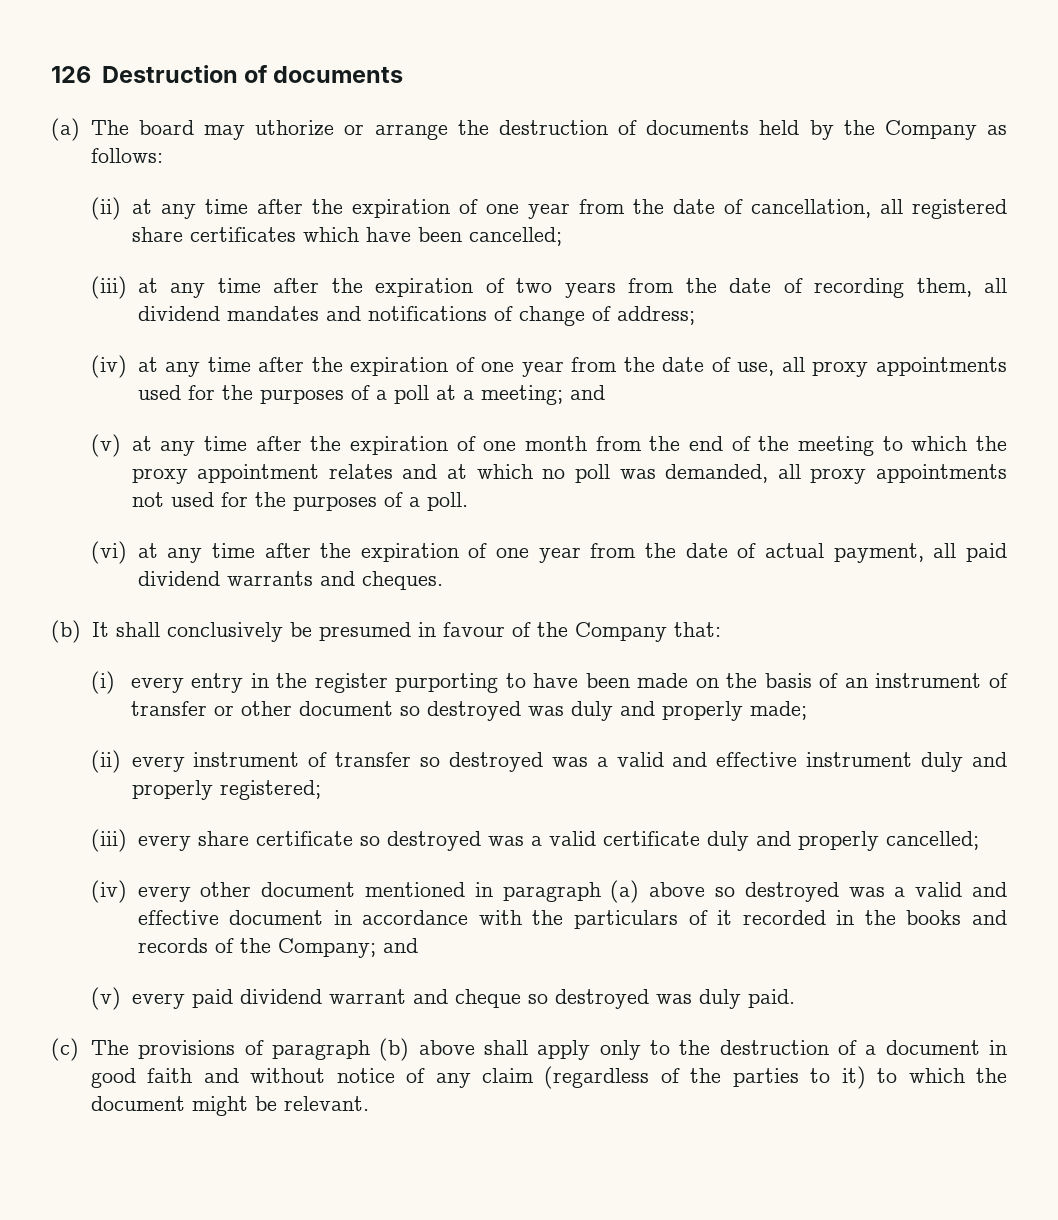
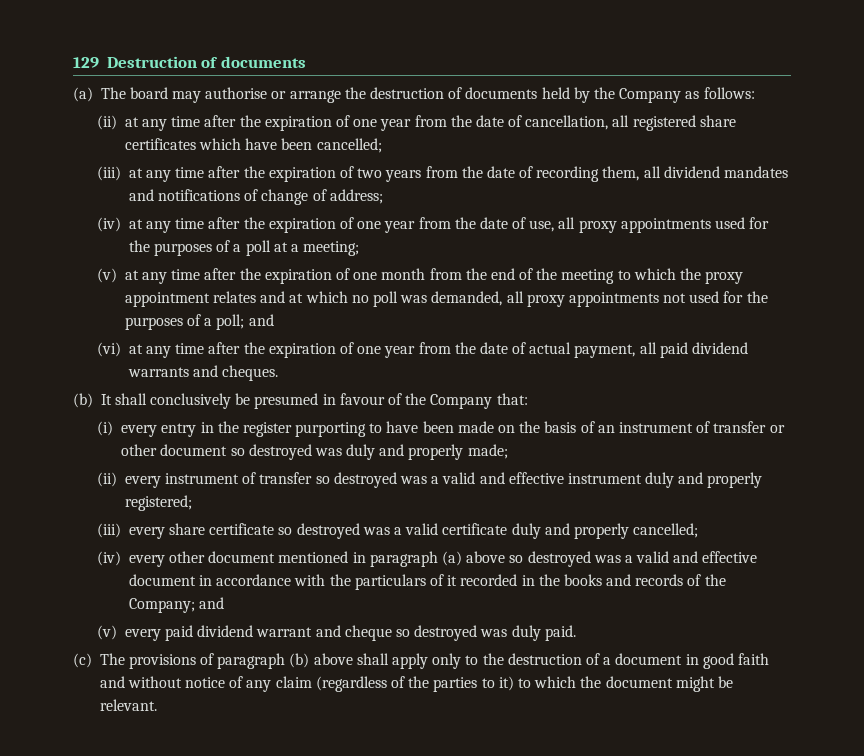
- 126 Destruction of documents
+ 129 Destruction of documents
- (a) The board may uthorize or arrange the destruction of documents held by the Company as follows:
+ (a) The board may authorise or arrange the destruction of documents held by the Company as follows:
- (iv) at any time after the expiration of one year from the date of use, all proxy appointments used for the purposes of a poll at a meeting; and
+ (iv) at any time after the expiration of one year from the date of use, all proxy appointments used for the purposes of a poll at a meeting;
- (v) at any time after the expiration of one month from the end of the meeting to which the proxy appointment relates and at which no poll was demanded, all proxy appointments not used for the purposes of a poll.
+ (v) at any time after the expiration of one month from the end of the meeting to which the proxy appointment relates and at which no poll was demanded, all proxy appointments not used for the purposes of a poll; and

